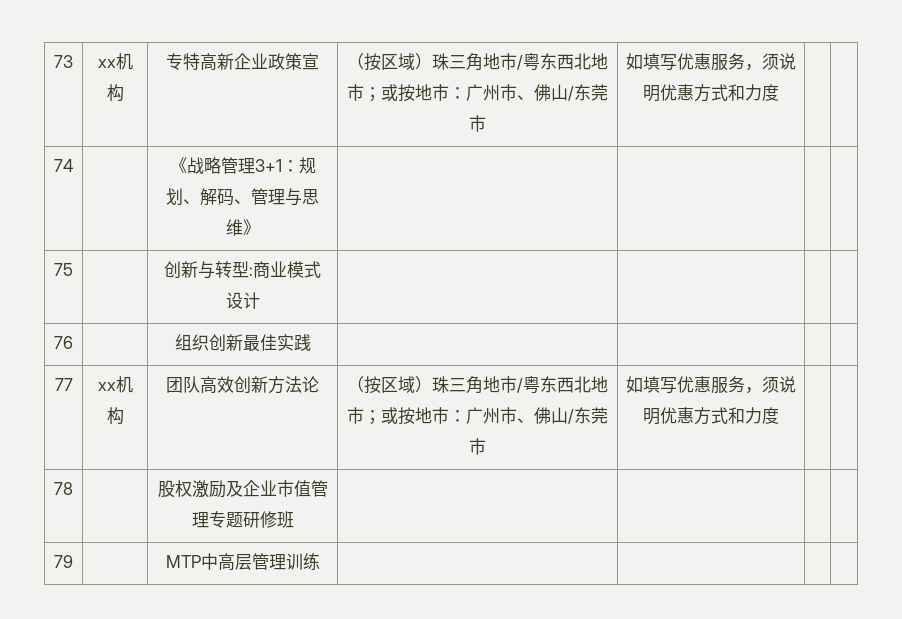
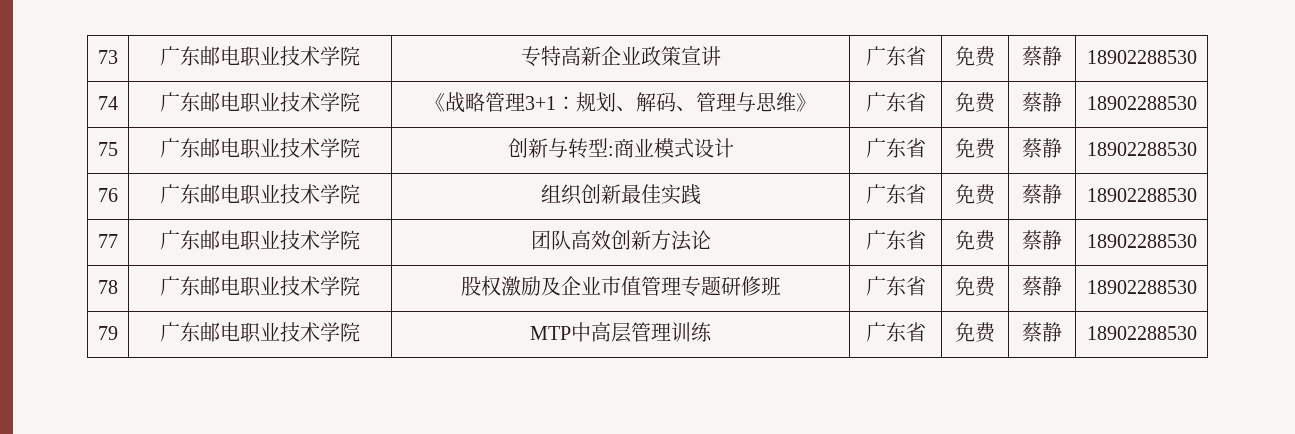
- 73 | xx机构 | 专特高新企业政策宣 | （按区域）珠三角地市/粤东西北地市；或按地市：广州市、佛山/东莞市 | 如填写优惠服务，须说明优惠方式和力度 | |
- 74 | | 《战略管理3+1：规划、解码、管理与思维》 | | | |
- 75 | | 创新与转型:商业模式设计 | | | |
- 76 | | 组织创新最佳实践 | | | |
- 77 | xx机构 | 团队高效创新方法论 | （按区域）珠三角地市/粤东西北地市；或按地市：广州市、佛山/东莞市 | 如填写优惠服务，须说明优惠方式和力度 | |
- 78 | | 股权激励及企业市值管理专题研修班 | | | |
- 79 | | MTP中高层管理训练 | | | |
+ 73 | 广东邮电职业技术学院 | 专特高新企业政策宣讲 | 广东省 | 免费 | 蔡静 | 18902288530
+ 74 | 广东邮电职业技术学院 | 《战略管理3+1：规划、解码、管理与思维》 | 广东省 | 免费 | 蔡静 | 18902288530
+ 75 | 广东邮电职业技术学院 | 创新与转型:商业模式设计 | 广东省 | 免费 | 蔡静 | 18902288530
+ 76 | 广东邮电职业技术学院 | 组织创新最佳实践 | 广东省 | 免费 | 蔡静 | 18902288530
+ 77 | 广东邮电职业技术学院 | 团队高效创新方法论 | 广东省 | 免费 | 蔡静 | 18902288530
+ 78 | 广东邮电职业技术学院 | 股权激励及企业市值管理专题研修班 | 广东省 | 免费 | 蔡静 | 18902288530
+ 79 | 广东邮电职业技术学院 | MTP中高层管理训练 | 广东省 | 免费 | 蔡静 | 18902288530

